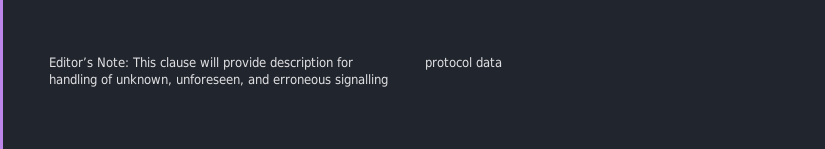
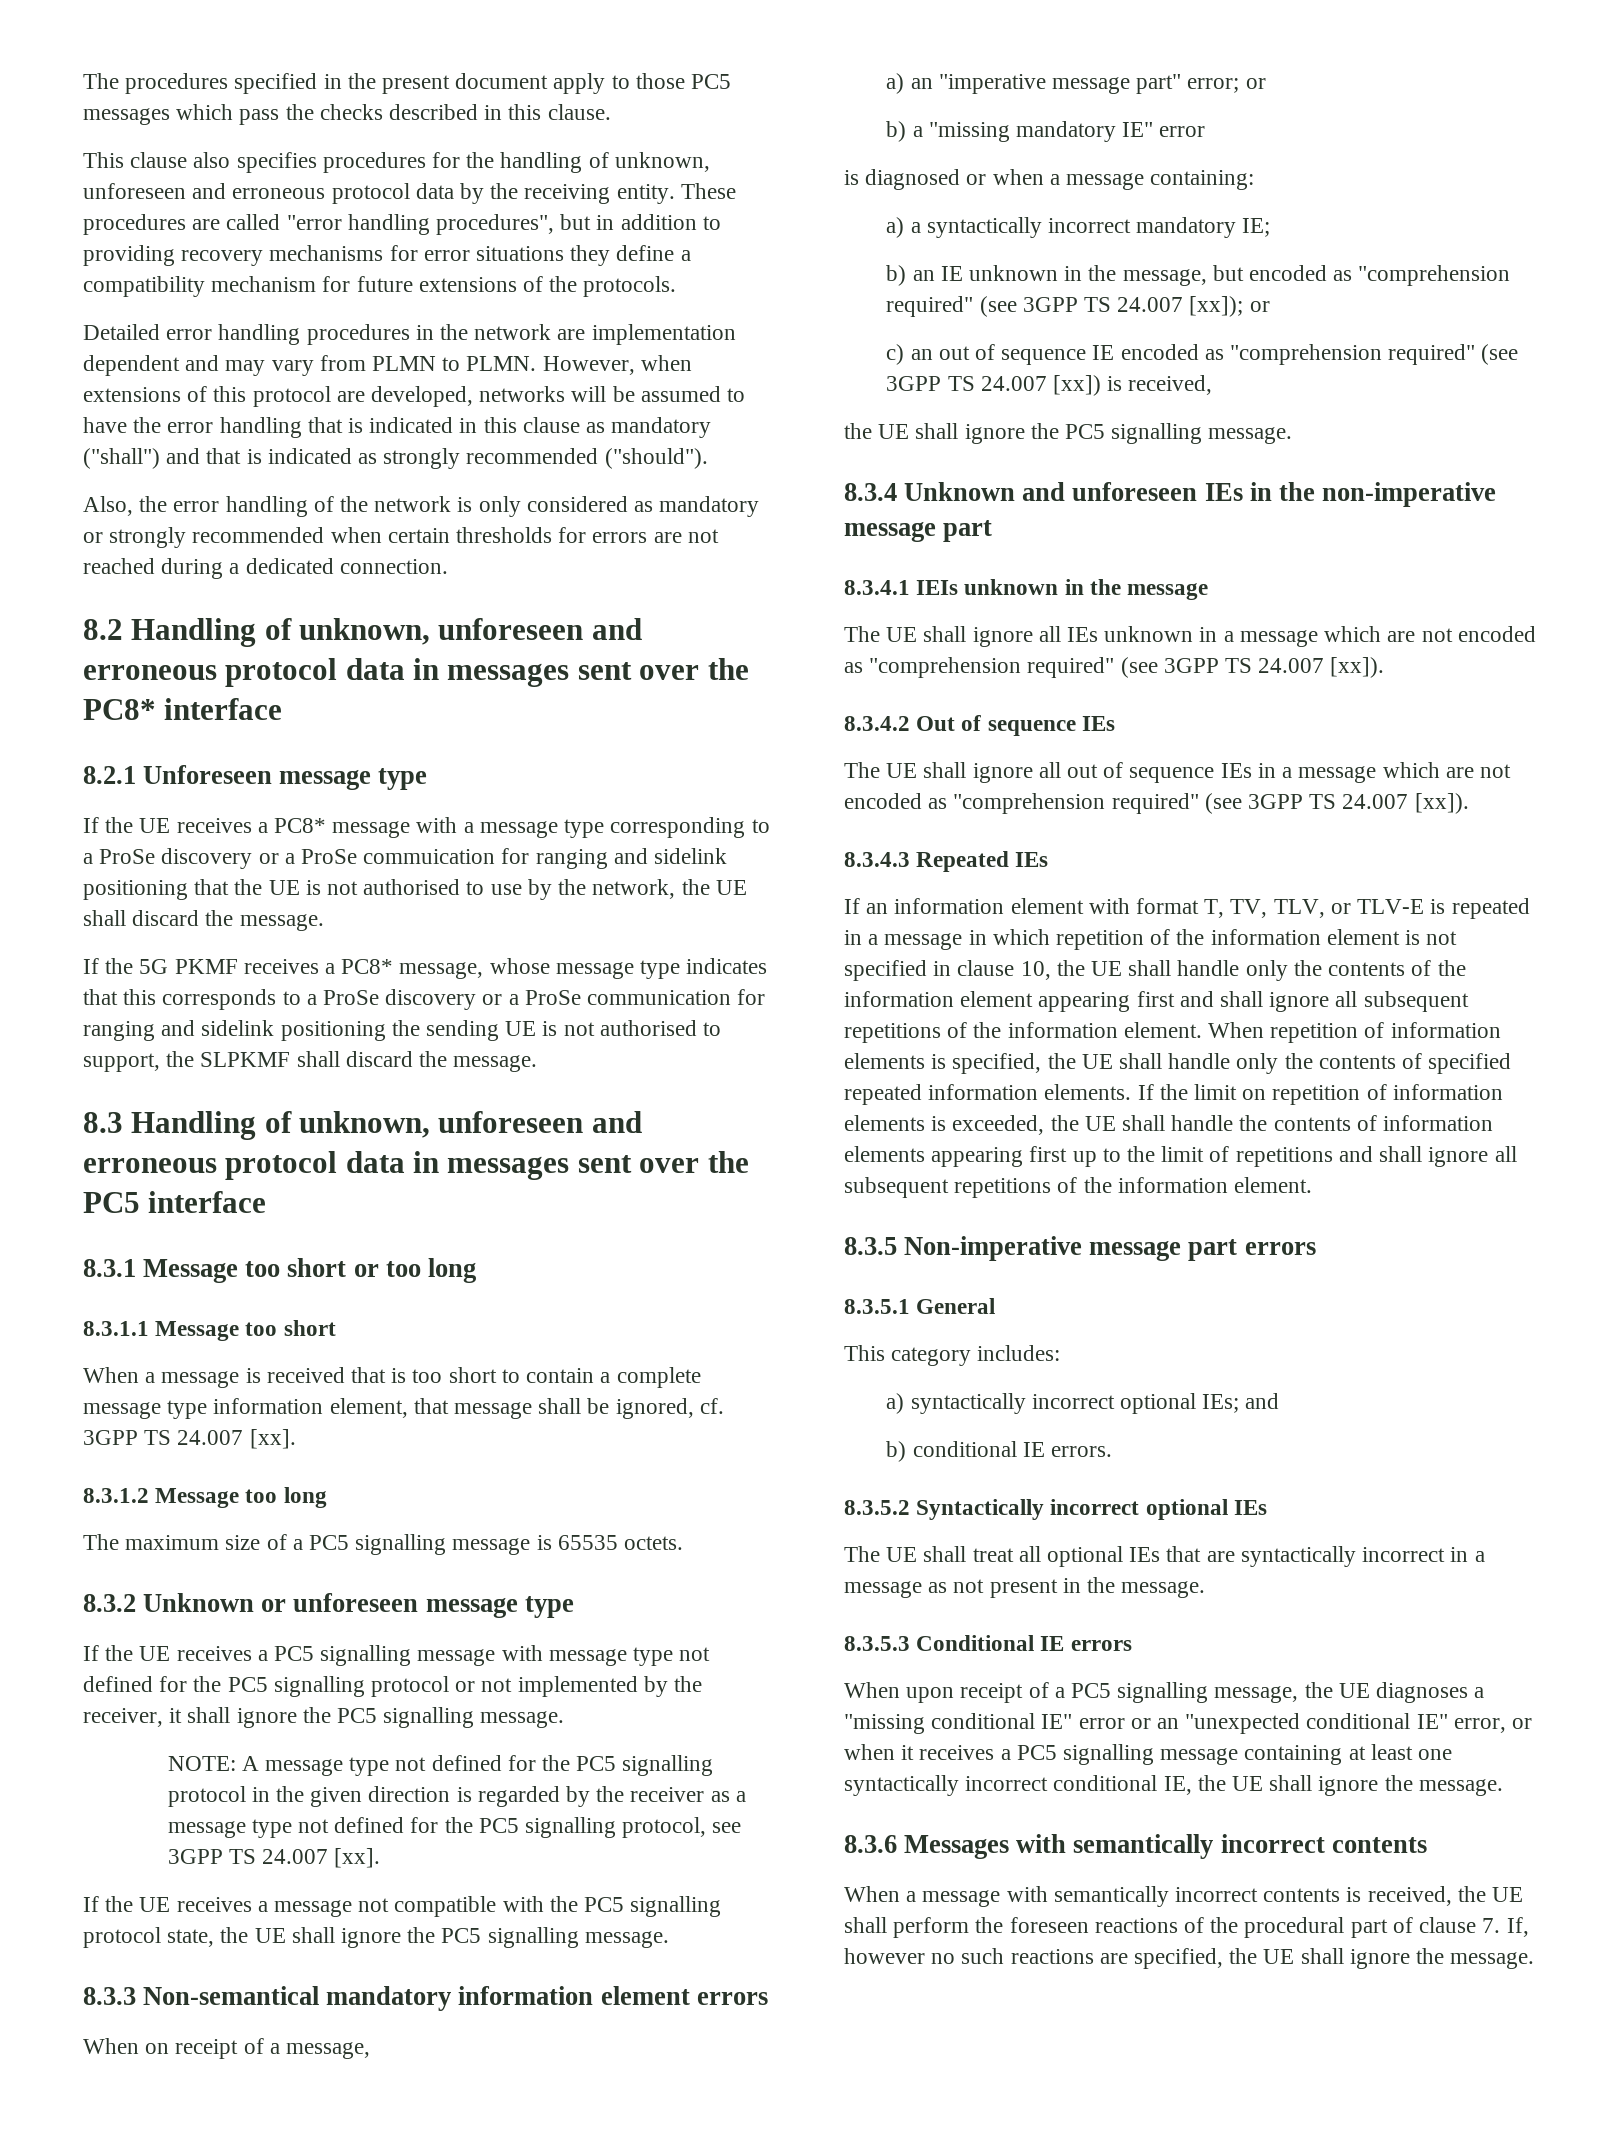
- Editor’s Note: This clause will provide description for handling of unknown, unforeseen, and erroneous signalling protocol data
+ The procedures specified in the present document apply to those PC5 messages which pass the checks described in this clause.
+ This clause also specifies procedures for the handling of unknown, unforeseen and erroneous protocol data by the receiving entity. These procedures are called "error handling procedures", but in addition to providing recovery mechanisms for error situations they define a compatibility mechanism for future extensions of the protocols.
+ Detailed error handling procedures in the network are implementation dependent and may vary from PLMN to PLMN. However, when extensions of this protocol are developed, networks will be assumed to have the error handling that is indicated in this clause as mandatory ("shall") and that is indicated as strongly recommended ("should").
+ Also, the error handling of the network is only considered as mandatory or strongly recommended when certain thresholds for errors are not reached during a dedicated connection.
+ 8.2 Handling of unknown, unforeseen and erroneous protocol data in messages sent over the PC8* interface
+ 8.2.1 Unforeseen message type
+ If the UE receives a PC8* message with a message type corresponding to a ProSe discovery or a ProSe commuication for ranging and sidelink positioning that the UE is not authorised to use by the network, the UE shall discard the message.
+ If the 5G PKMF receives a PC8* message, whose message type indicates that this corresponds to a ProSe discovery or a ProSe communication for ranging and sidelink positioning the sending UE is not authorised to support, the SLPKMF shall discard the message.
+ 8.3 Handling of unknown, unforeseen and erroneous protocol data in messages sent over the PC5 interface
+ 8.3.1 Message too short or too long
+ 8.3.1.1 Message too short
+ When a message is received that is too short to contain a complete message type information element, that message shall be ignored, cf. 3GPP TS 24.007 [xx].
+ 8.3.1.2 Message too long
+ The maximum size of a PC5 signalling message is 65535 octets.
+ 8.3.2 Unknown or unforeseen message type
+ If the UE receives a PC5 signalling message with message type not defined for the PC5 signalling protocol or not implemented by the receiver, it shall ignore the PC5 signalling message.
+ NOTE: A message type not defined for the PC5 signalling protocol in the given direction is regarded by the receiver as a message type not defined for the PC5 signalling protocol, see 3GPP TS 24.007 [xx].
+ If the UE receives a message not compatible with the PC5 signalling protocol state, the UE shall ignore the PC5 signalling message.
+ 8.3.3 Non-semantical mandatory information element errors
+ When on receipt of a message,
+ a) an "imperative message part" error; or
+ b) a "missing mandatory IE" error
+ is diagnosed or when a message containing:
+ a) a syntactically incorrect mandatory IE;
+ b) an IE unknown in the message, but encoded as "comprehension required" (see 3GPP TS 24.007 [xx]); or
+ c) an out of sequence IE encoded as "comprehension required" (see 3GPP TS 24.007 [xx]) is received,
+ the UE shall ignore the PC5 signalling message.
+ 8.3.4 Unknown and unforeseen IEs in the non-imperative message part
+ 8.3.4.1 IEIs unknown in the message
+ The UE shall ignore all IEs unknown in a message which are not encoded as "comprehension required" (see 3GPP TS 24.007 [xx]).
+ 8.3.4.2 Out of sequence IEs
+ The UE shall ignore all out of sequence IEs in a message which are not encoded as "comprehension required" (see 3GPP TS 24.007 [xx]).
+ 8.3.4.3 Repeated IEs
+ If an information element with format T, TV, TLV, or TLV-E is repeated in a message in which repetition of the information element is not specified in clause 10, the UE shall handle only the contents of the information element appearing first and shall ignore all subsequent repetitions of the information element. When repetition of information elements is specified, the UE shall handle only the contents of specified repeated information elements. If the limit on repetition of information elements is exceeded, the UE shall handle the contents of information elements appearing first up to the limit of repetitions and shall ignore all subsequent repetitions of the information element.
+ 8.3.5 Non-imperative message part errors
+ 8.3.5.1 General
+ This category includes:
+ a) syntactically incorrect optional IEs; and
+ b) conditional IE errors.
+ 8.3.5.2 Syntactically incorrect optional IEs
+ The UE shall treat all optional IEs that are syntactically incorrect in a message as not present in the message.
+ 8.3.5.3 Conditional IE errors
+ When upon receipt of a PC5 signalling message, the UE diagnoses a "missing conditional IE" error or an "unexpected conditional IE" error, or when it receives a PC5 signalling message containing at least one syntactically incorrect conditional IE, the UE shall ignore the message.
+ 8.3.6 Messages with semantically incorrect contents
+ When a message with semantically incorrect contents is received, the UE shall perform the foreseen reactions of the procedural part of clause 7. If, however no such reactions are specified, the UE shall ignore the message.

